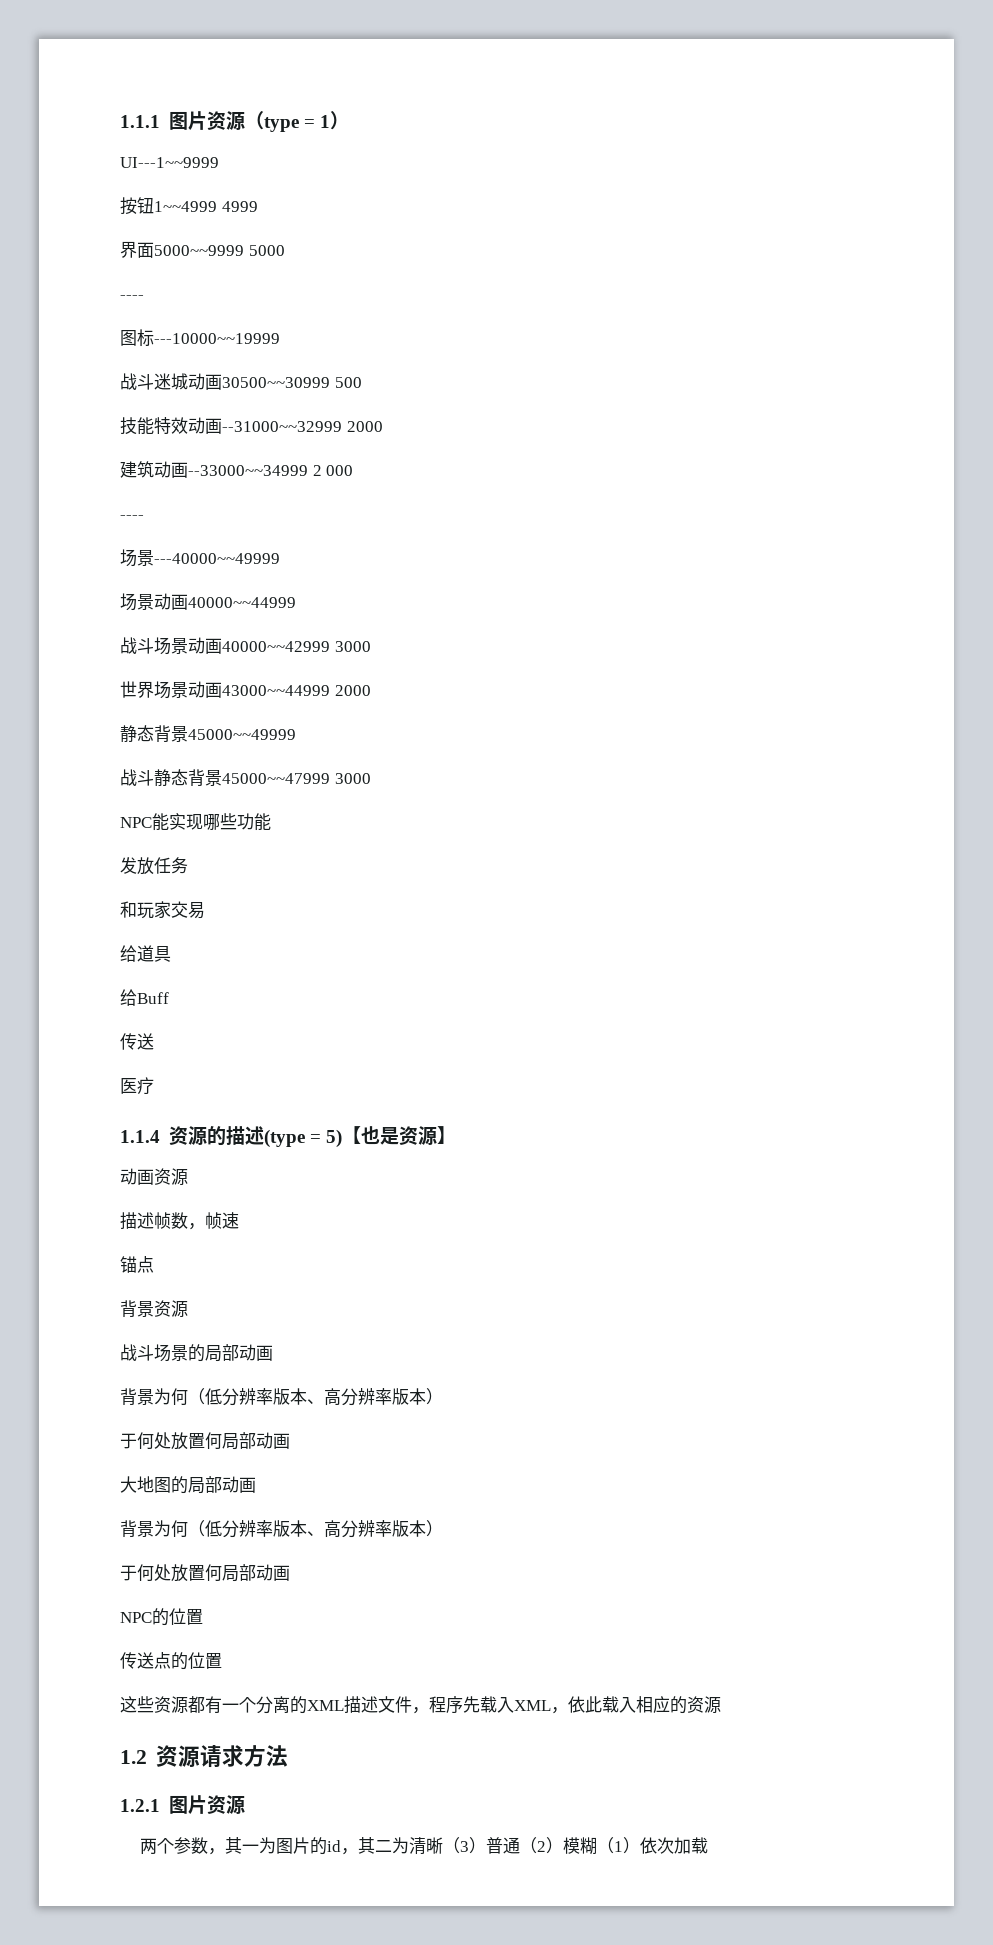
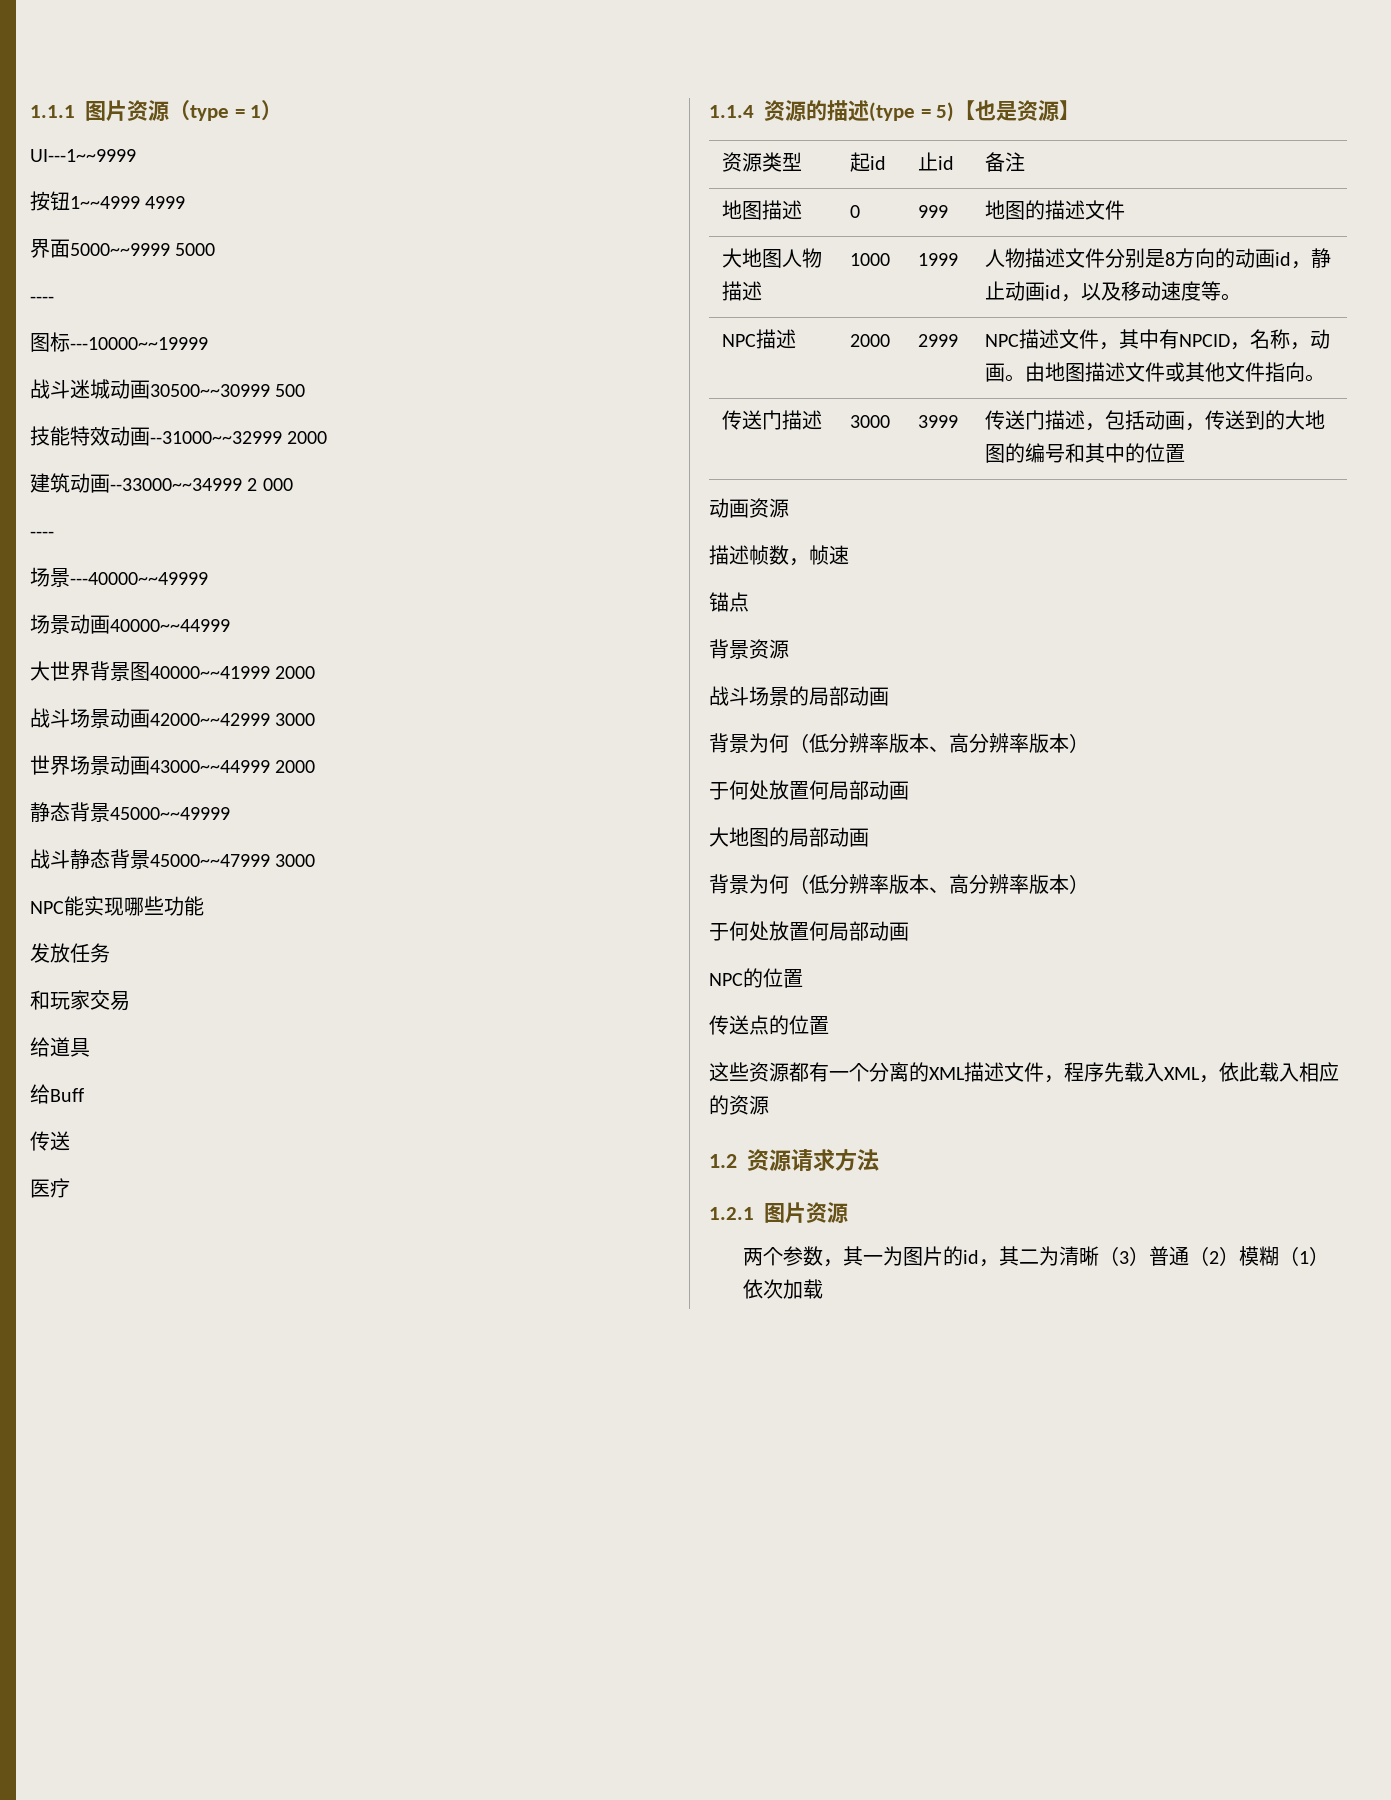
+ 大世界背景图40000~~41999 2000
- 战斗场景动画40000~~42999 3000
+ 战斗场景动画42000~~42999 3000
+ 资源类型 | 起id | 止id | 备注
+ 地图描述 | 0 | 999 | 地图的描述文件
+ 大地图人物描述 | 1000 | 1999 | 人物描述文件分别是8方向的动画id，静止动画id，以及移动速度等。
+ NPC描述 | 2000 | 2999 | NPC描述文件，其中有NPCID，名称，动画。由地图描述文件或其他文件指向。
+ 传送门描述 | 3000 | 3999 | 传送门描述，包括动画，传送到的大地图的编号和其中的位置

